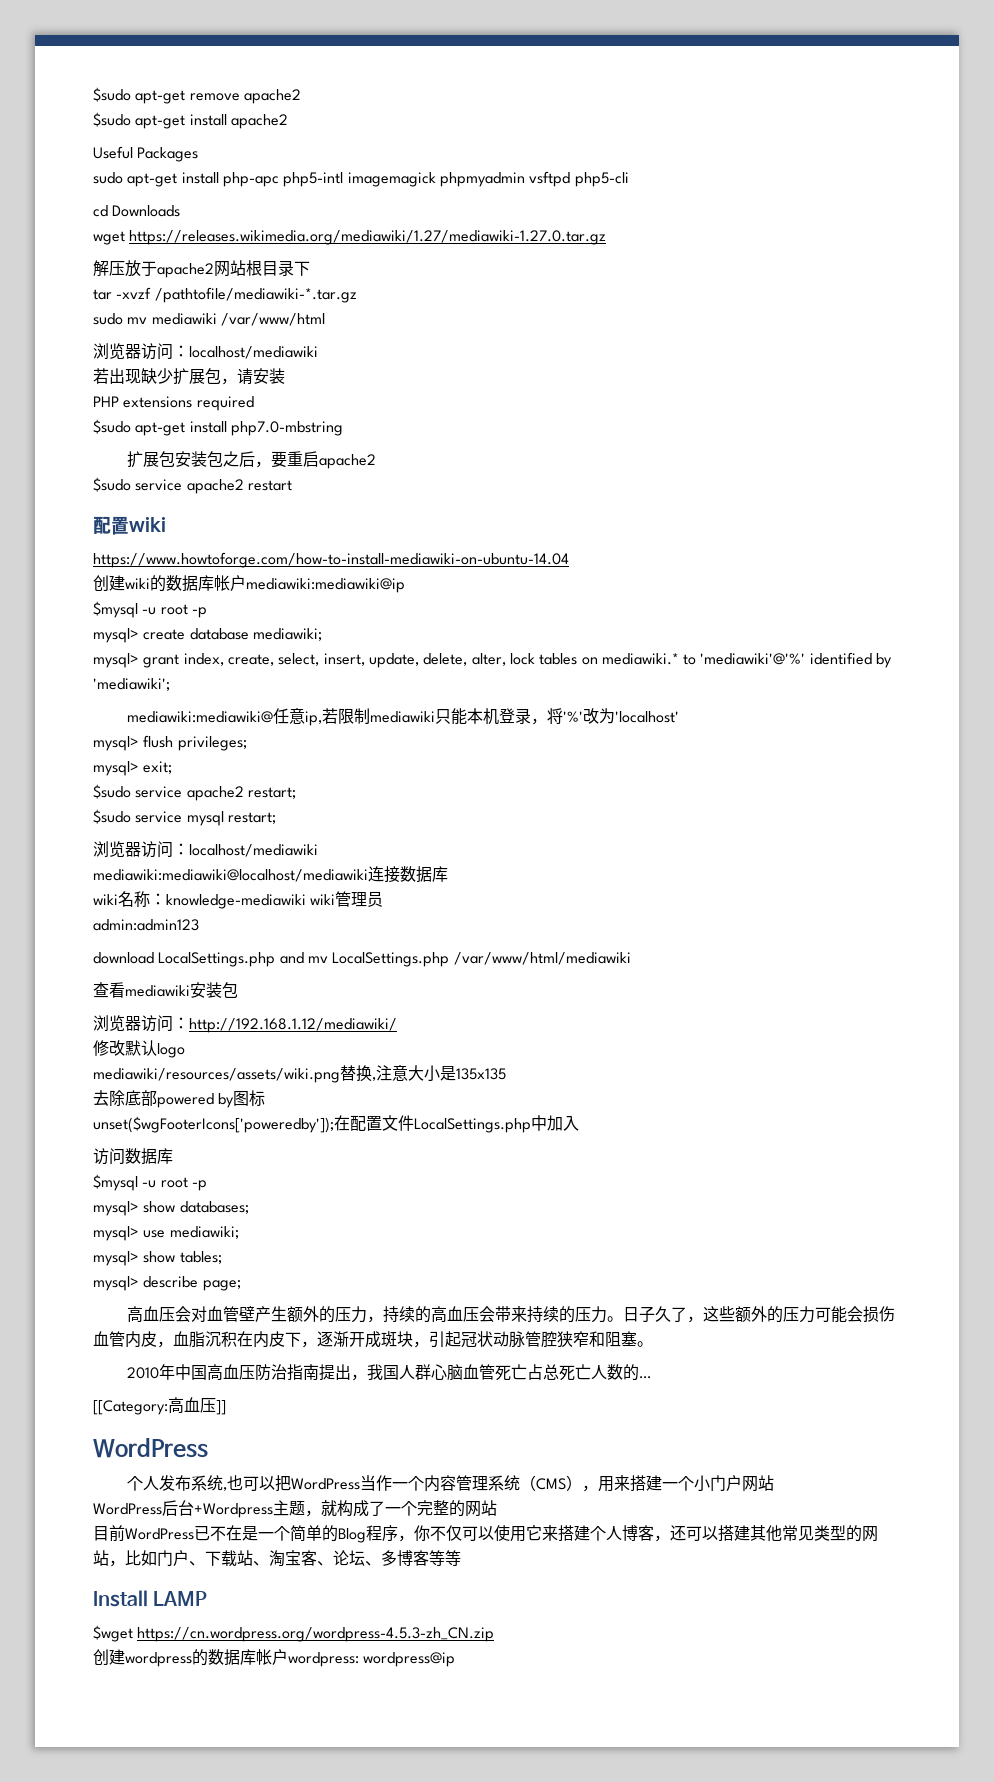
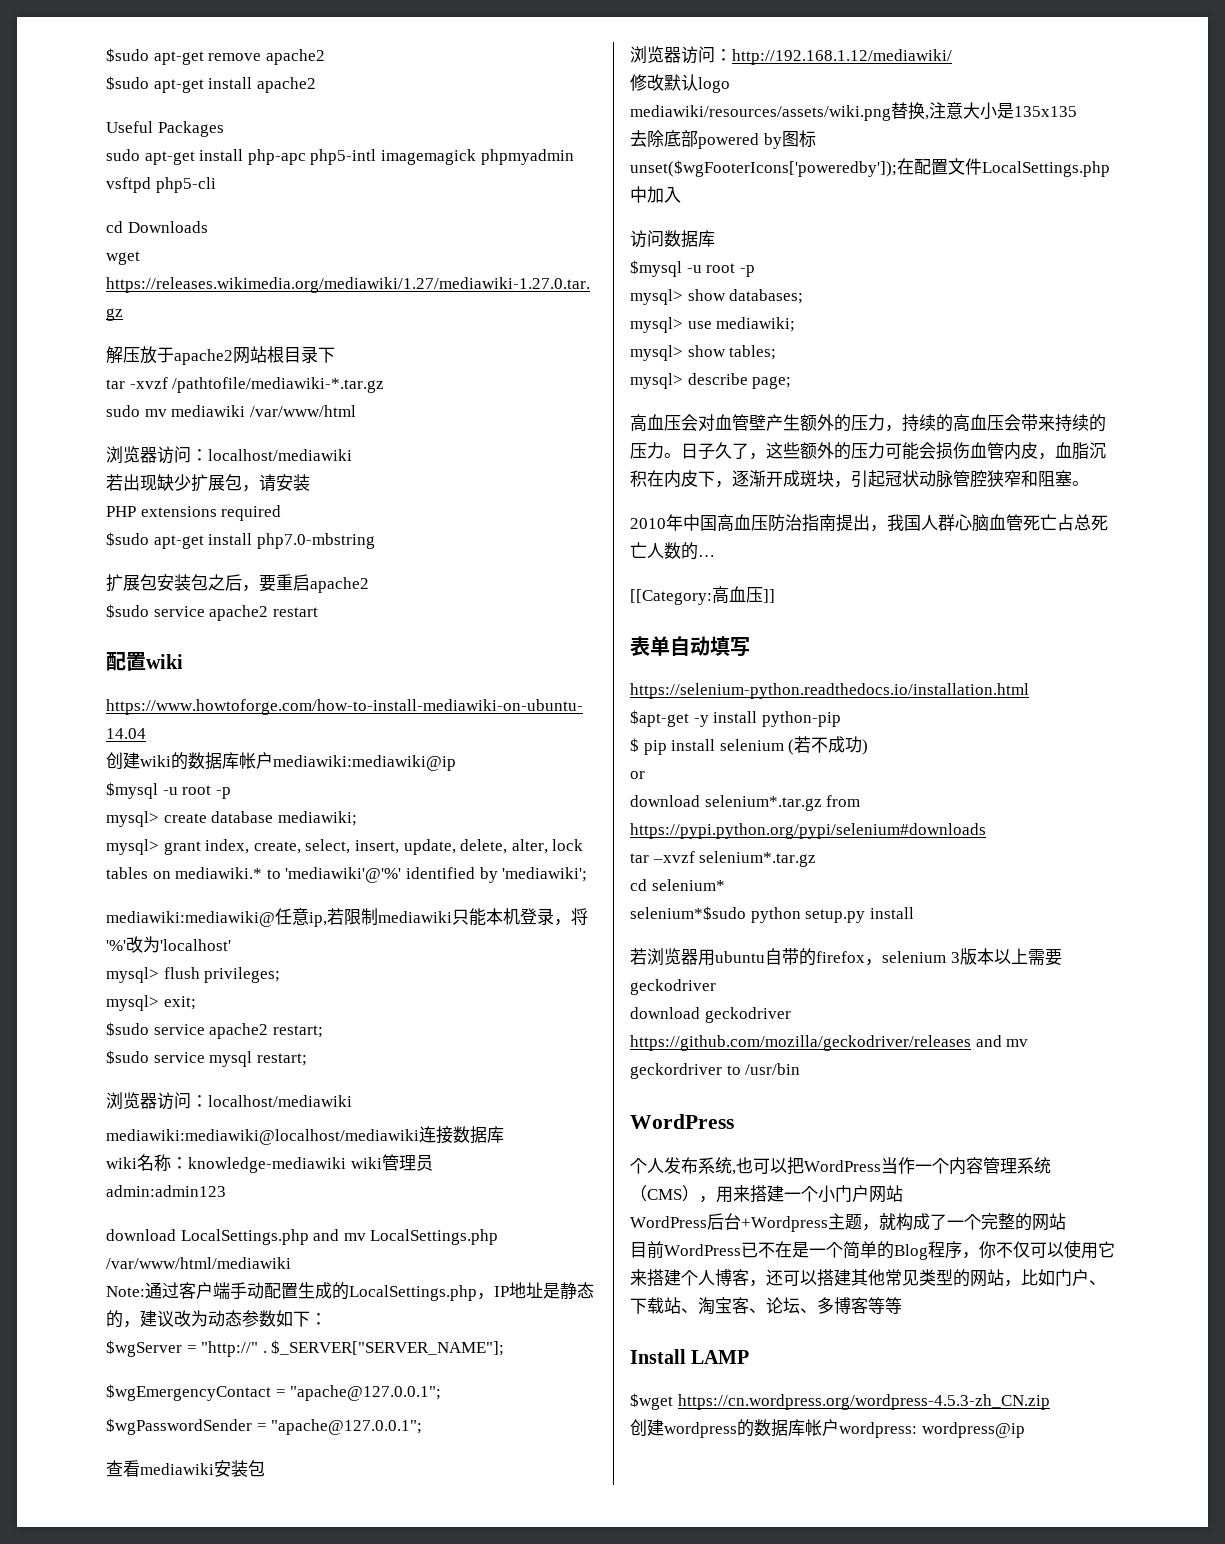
+ Note:通过客户端手动配置生成的LocalSettings.php，IP地址是静态的，建议改为动态参数如下：
+ $wgServer = "http://" . $_SERVER["SERVER_NAME"];
+ $wgEmergencyContact = "apache@127.0.0.1";
+ $wgPasswordSender = "apache@127.0.0.1";
+ 表单自动填写
+ https://selenium-python.readthedocs.io/installation.html
+ $apt-get -y install python-pip
+ $ pip install selenium (若不成功)
+ or
+ download selenium*.tar.gz from https://pypi.python.org/pypi/selenium#downloads
+ tar –xvzf selenium*.tar.gz
+ cd selenium*
+ selenium*$sudo python setup.py install
+ 若浏览器用ubuntu自带的firefox，selenium 3版本以上需要geckodriver
+ download geckodriver https://github.com/mozilla/geckodriver/releases and mv geckordriver to /usr/bin

